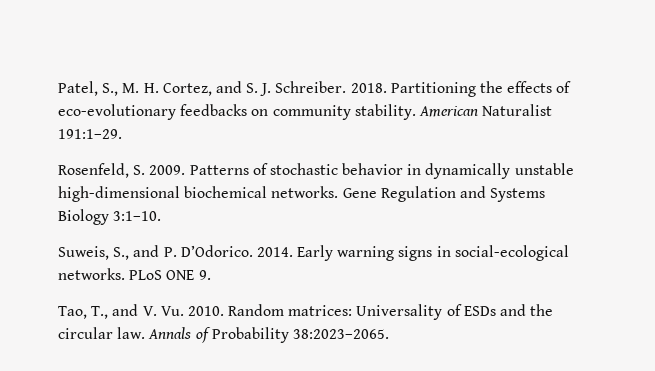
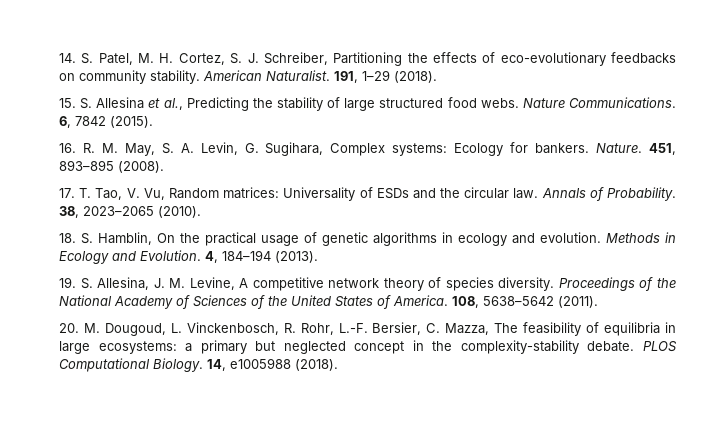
- Patel, S., M. H. Cortez, and S. J. Schreiber. 2018. Partitioning the effects of eco-evolutionary feedbacks on community stability.
+ 14. S. Patel, M. H. Cortez, S. J. Schreiber, Partitioning the effects of eco-evolutionary feedbacks on community stability.
- American Naturalist 191:1–29.
- Rosenfeld, S. 2009. Patterns of stochastic behavior in dynamically unstable high-dimensional biochemical networks. Gene Regulation and Systems Biology 3:1–10.
- Suweis, S., and P. D’Odorico. 2014. Early warning signs in social-ecological networks. PLoS ONE 9.
- Tao, T., and V. Vu. 2010. Random matrices: Universality of ESDs and the circular law.
+ American Naturalist. 191, 1–29 (2018).
+ 15. S. Allesina et al., Predicting the stability of large structured food webs. Nature Communications. 6, 7842 (2015).
+ 16. R. M. May, S. A. Levin, G. Sugihara, Complex systems: Ecology for bankers. Nature. 451, 893–895 (2008).
+ 17. T. Tao, V. Vu, Random matrices: Universality of ESDs and the circular law.
- Annals of Probability 38:2023–2065.
+ Annals of Probability. 38, 2023–2065 (2010).
+ 18. S. Hamblin, On the practical usage of genetic algorithms in ecology and evolution. Methods in Ecology and Evolution. 4, 184–194 (2013).
+ 19. S. Allesina, J. M. Levine, A competitive network theory of species diversity. Proceedings of the National Academy of Sciences of the United States of America. 108, 5638–5642 (2011).
+ 20. M. Dougoud, L. Vinckenbosch, R. Rohr, L.-F. Bersier, C. Mazza, The feasibility of equilibria in large ecosystems: a primary but neglected concept in the complexity-stability debate. PLOS Computational Biology. 14, e1005988 (2018).

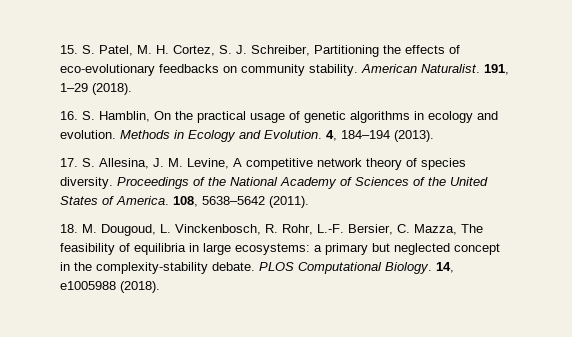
- 14. S. Patel, M. H. Cortez, S. J. Schreiber, Partitioning the effects of eco-evolutionary feedbacks on community stability.
+ 15. S. Patel, M. H. Cortez, S. J. Schreiber, Partitioning the effects of eco-evolutionary feedbacks on community stability.
- 15. S. Allesina et al., Predicting the stability of large structured food webs. Nature Communications. 6, 7842 (2015).
- 16. R. M. May, S. A. Levin, G. Sugihara, Complex systems: Ecology for bankers. Nature. 451, 893–895 (2008).
- 17. T. Tao, V. Vu, Random matrices: Universality of ESDs and the circular law. Annals of Probability. 38, 2023–2065 (2010).
- 18. S. Hamblin, On the practical usage of genetic algorithms in ecology and evolution.
+ 16. S. Hamblin, On the practical usage of genetic algorithms in ecology and evolution.
- 19. S. Allesina, J. M. Levine, A competitive network theory of species diversity.
+ 17. S. Allesina, J. M. Levine, A competitive network theory of species diversity.
- 20. M. Dougoud, L. Vinckenbosch, R. Rohr, L.-F. Bersier, C. Mazza, The feasibility of equilibria in large ecosystems: a primary but neglected concept in the complexity-stability debate.
+ 18. M. Dougoud, L. Vinckenbosch, R. Rohr, L.-F. Bersier, C. Mazza, The feasibility of equilibria in large ecosystems: a primary but neglected concept in the complexity-stability debate.

